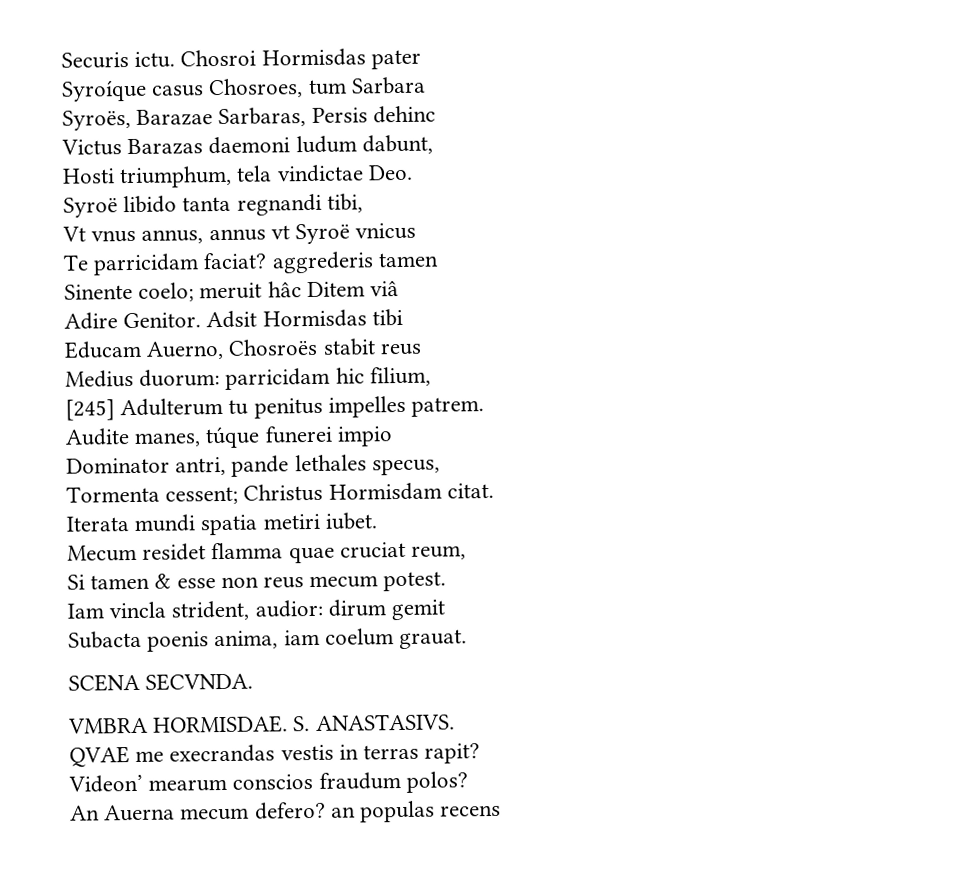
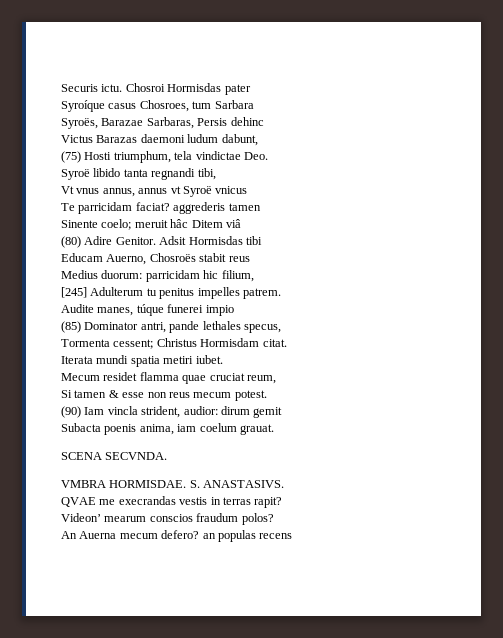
- Hosti triumphum, tela vindictae Deo.
+ (75) Hosti triumphum, tela vindictae Deo.
- Adire Genitor.
+ (80) Adire Genitor.
- Dominator antri, pande lethales specus,
+ (85) Dominator antri, pande lethales specus,
- Iam vincla strident, audior: dirum gemit
+ (90) Iam vincla strident, audior: dirum gemit

